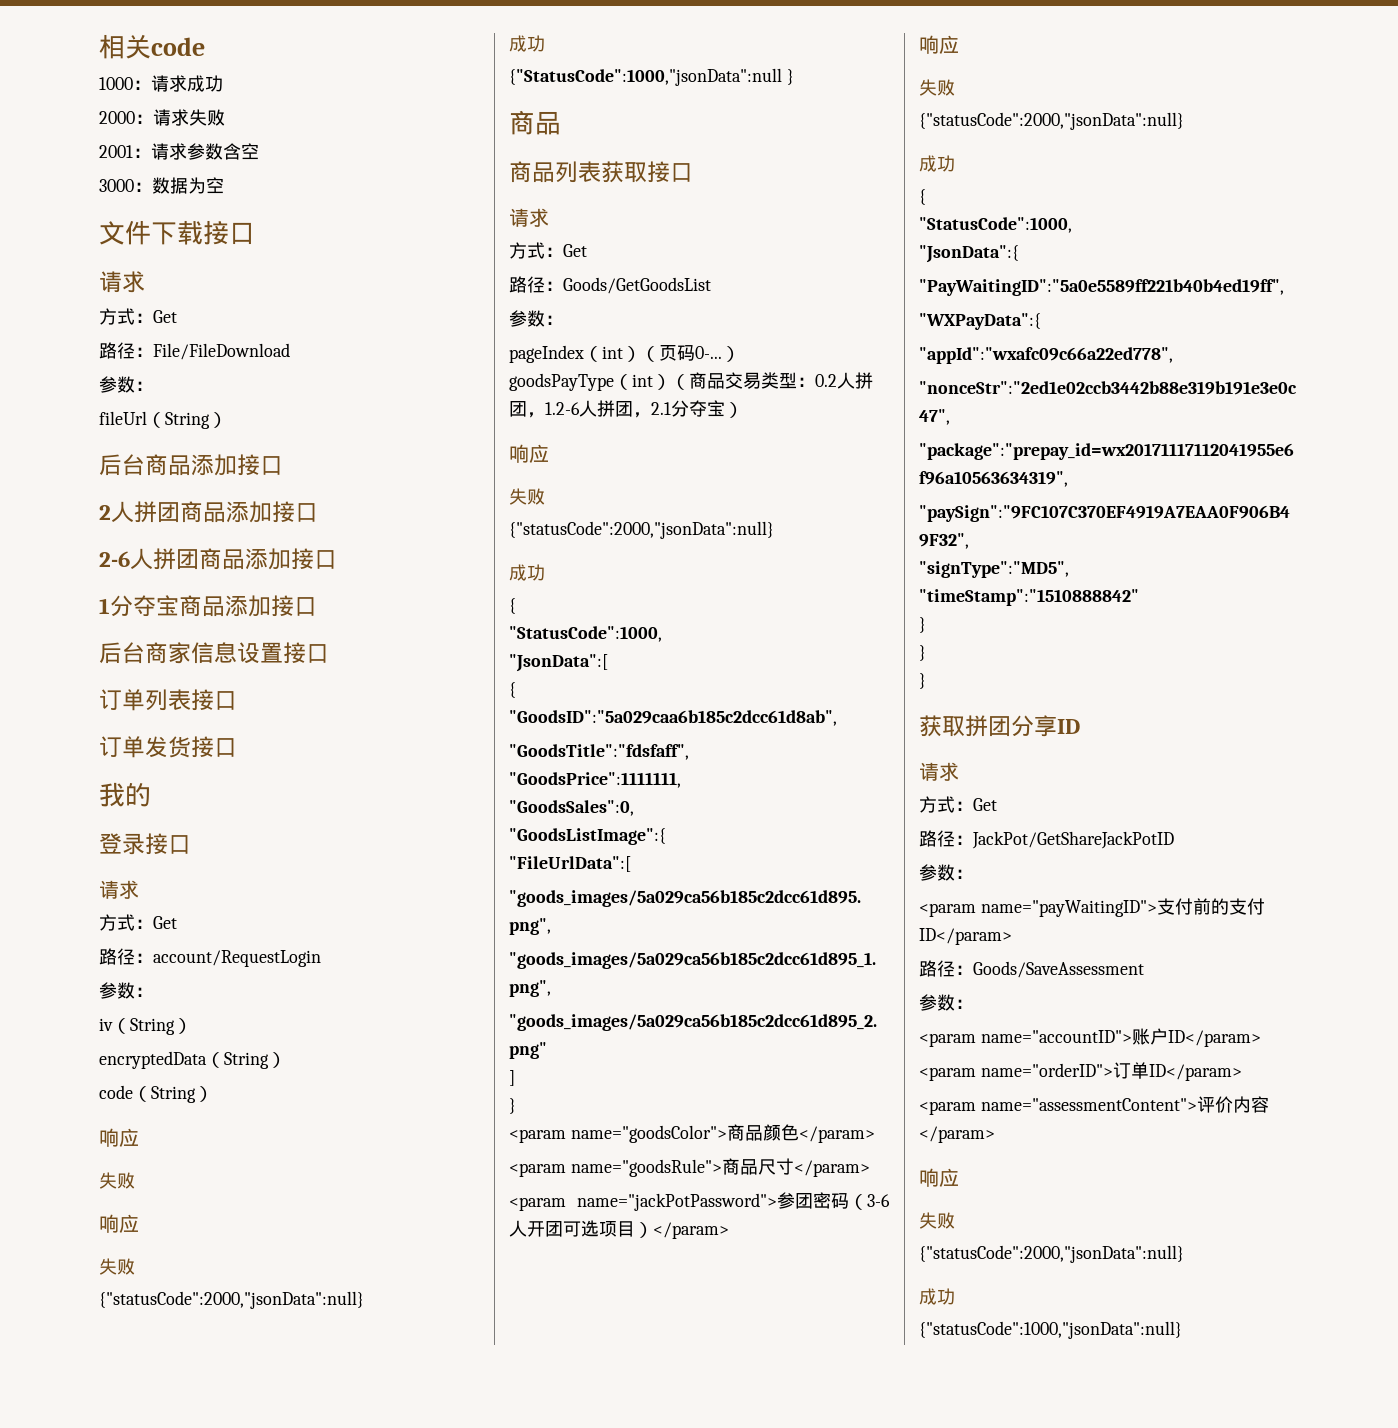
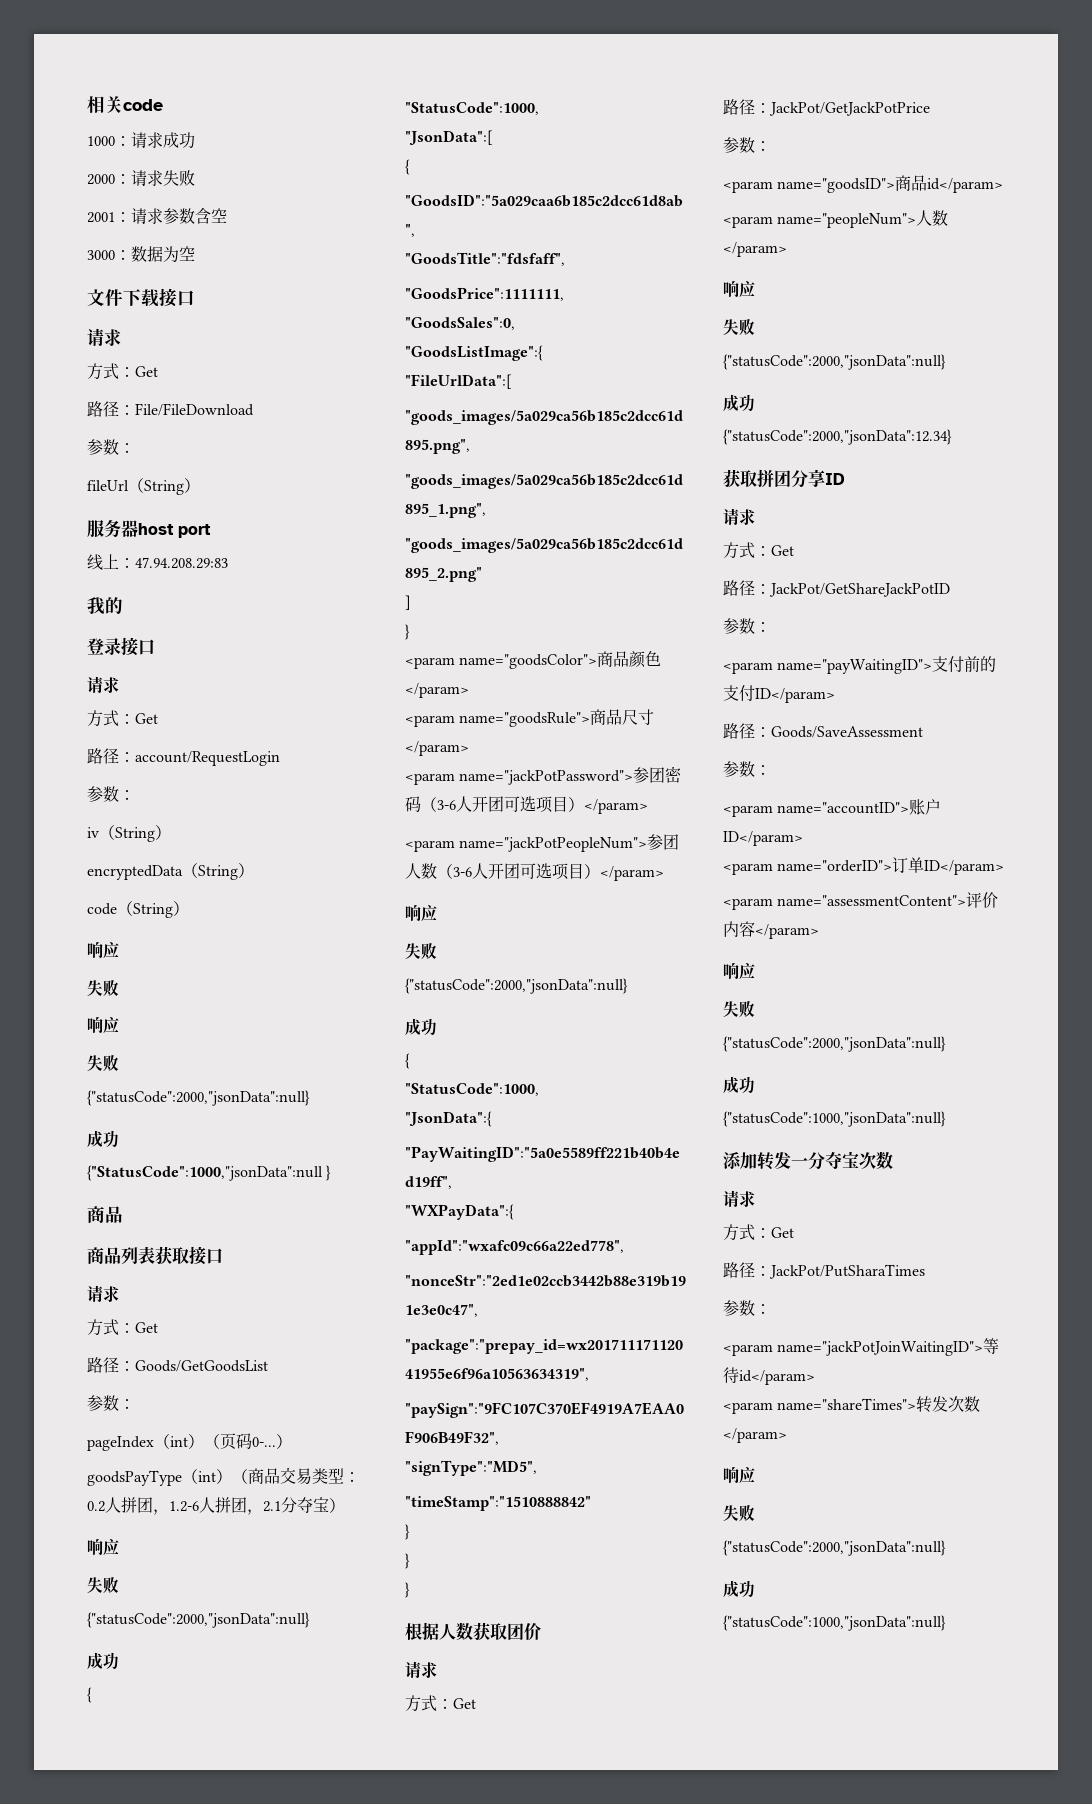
- 后台商品添加接口
- 2人拼团商品添加接口
- 2-6人拼团商品添加接口
- 1分夺宝商品添加接口
- 后台商家信息设置接口
- 订单列表接口
- 订单发货接口
+ 服务器host port
+ 线上：47.94.208.29:83
+ <param name="jackPotPeopleNum">参团人数（3-6人开团可选项目）</param>
+ 根据人数获取团价
+ 请求
+ 方式：Get
+ 路径：JackPot/GetJackPotPrice
+ 参数：
+ <param name="goodsID">商品id</param>
+ <param name="peopleNum">人数</param>
+ 响应
+ 失败
+ {"statusCode":2000,"jsonData":null}
+ 成功
+ {"statusCode":2000,"jsonData":12.34}
+ 添加转发一分夺宝次数
+ 请求
+ 方式：Get
+ 路径：JackPot/PutSharaTimes
+ 参数：
+ <param name="jackPotJoinWaitingID">等待id</param>
+ <param name="shareTimes">转发次数</param>
+ 响应
+ 失败
+ {"statusCode":2000,"jsonData":null}
+ 成功
+ {"statusCode":1000,"jsonData":null}

